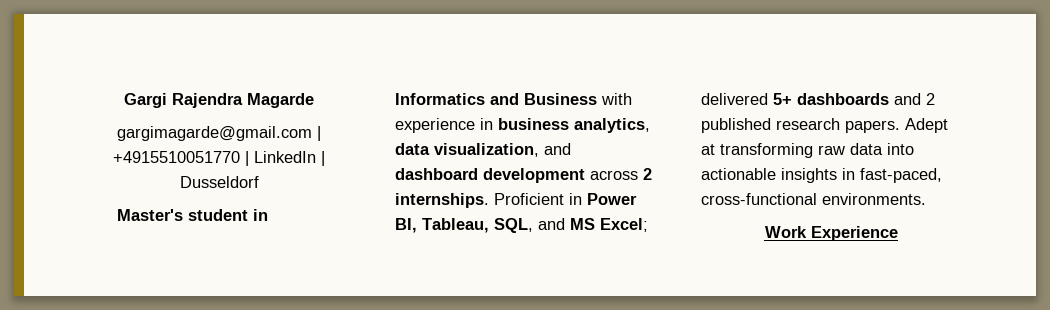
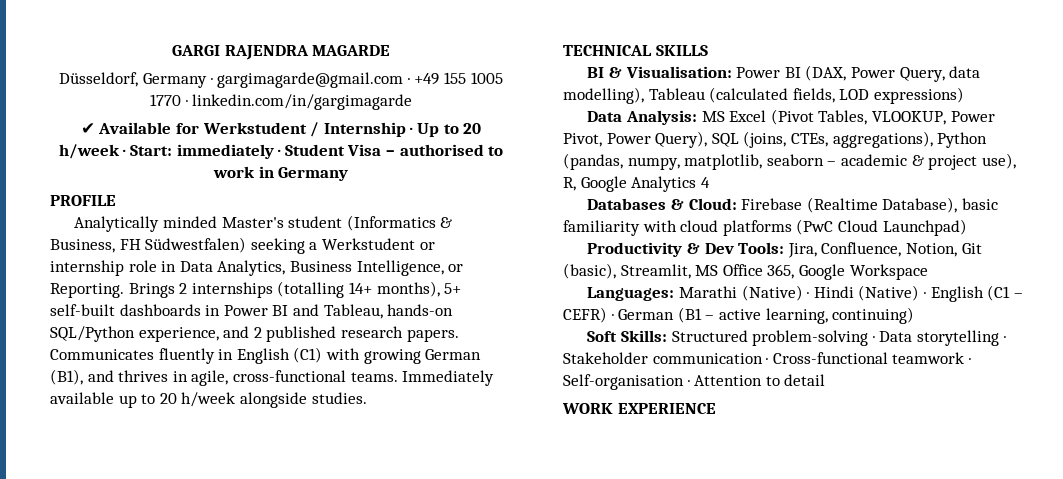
- Gargi Rajendra Magarde
- gargimagarde@gmail.com | +4915510051770 | LinkedIn | Dusseldorf
- Master's student in Informatics and Business with experience in business analytics, data visualization, and dashboard development across 2 internships. Proficient in Power BI, Tableau, SQL, and MS Excel; delivered 5+ dashboards and 2 published research papers.
+ GARGI RAJENDRA MAGARDE
+ Düsseldorf, Germany · gargimagarde@gmail.com · +49 155 1005 1770 · linkedin.com/in/gargimagarde
+ ✔ Available for Werkstudent / Internship · Up to 20 h/week · Start: immediately · Student Visa – authorised to work in Germany
+ PROFILE
+ Analytically minded Master's student (Informatics & Business, FH Südwestfalen) seeking a Werkstudent or internship role in Data Analytics, Business Intelligence, or Reporting. Brings 2 internships (totalling 14+ months), 5+ self-built dashboards in Power BI and Tableau, hands-on SQL/Python experience, and 2 published research papers.
- Adept at transforming raw data into actionable insights in fast-paced, cross-functional environments.
- Work Experience
+ Communicates fluently in English (C1) with growing German (B1), and thrives in agile, cross-functional teams. Immediately available up to 20 h/week alongside studies.
+ TECHNICAL SKILLS
+ BI & Visualisation: Power BI (DAX, Power Query, data modelling), Tableau (calculated fields, LOD expressions)
+ Data Analysis: MS Excel (Pivot Tables, VLOOKUP, Power Pivot, Power Query), SQL (joins, CTEs, aggregations), Python (pandas, numpy, matplotlib, seaborn – academic & project use), R, Google Analytics 4
+ Databases & Cloud: Firebase (Realtime Database), basic familiarity with cloud platforms (PwC Cloud Launchpad)
+ Productivity & Dev Tools: Jira, Confluence, Notion, Git (basic), Streamlit, MS Office 365, Google Workspace
+ Languages: Marathi (Native) · Hindi (Native) · English (C1 – CEFR) · German (B1 – active learning, continuing)
+ Soft Skills: Structured problem-solving · Data storytelling · Stakeholder communication · Cross-functional teamwork · Self-organisation · Attention to detail
+ WORK EXPERIENCE

